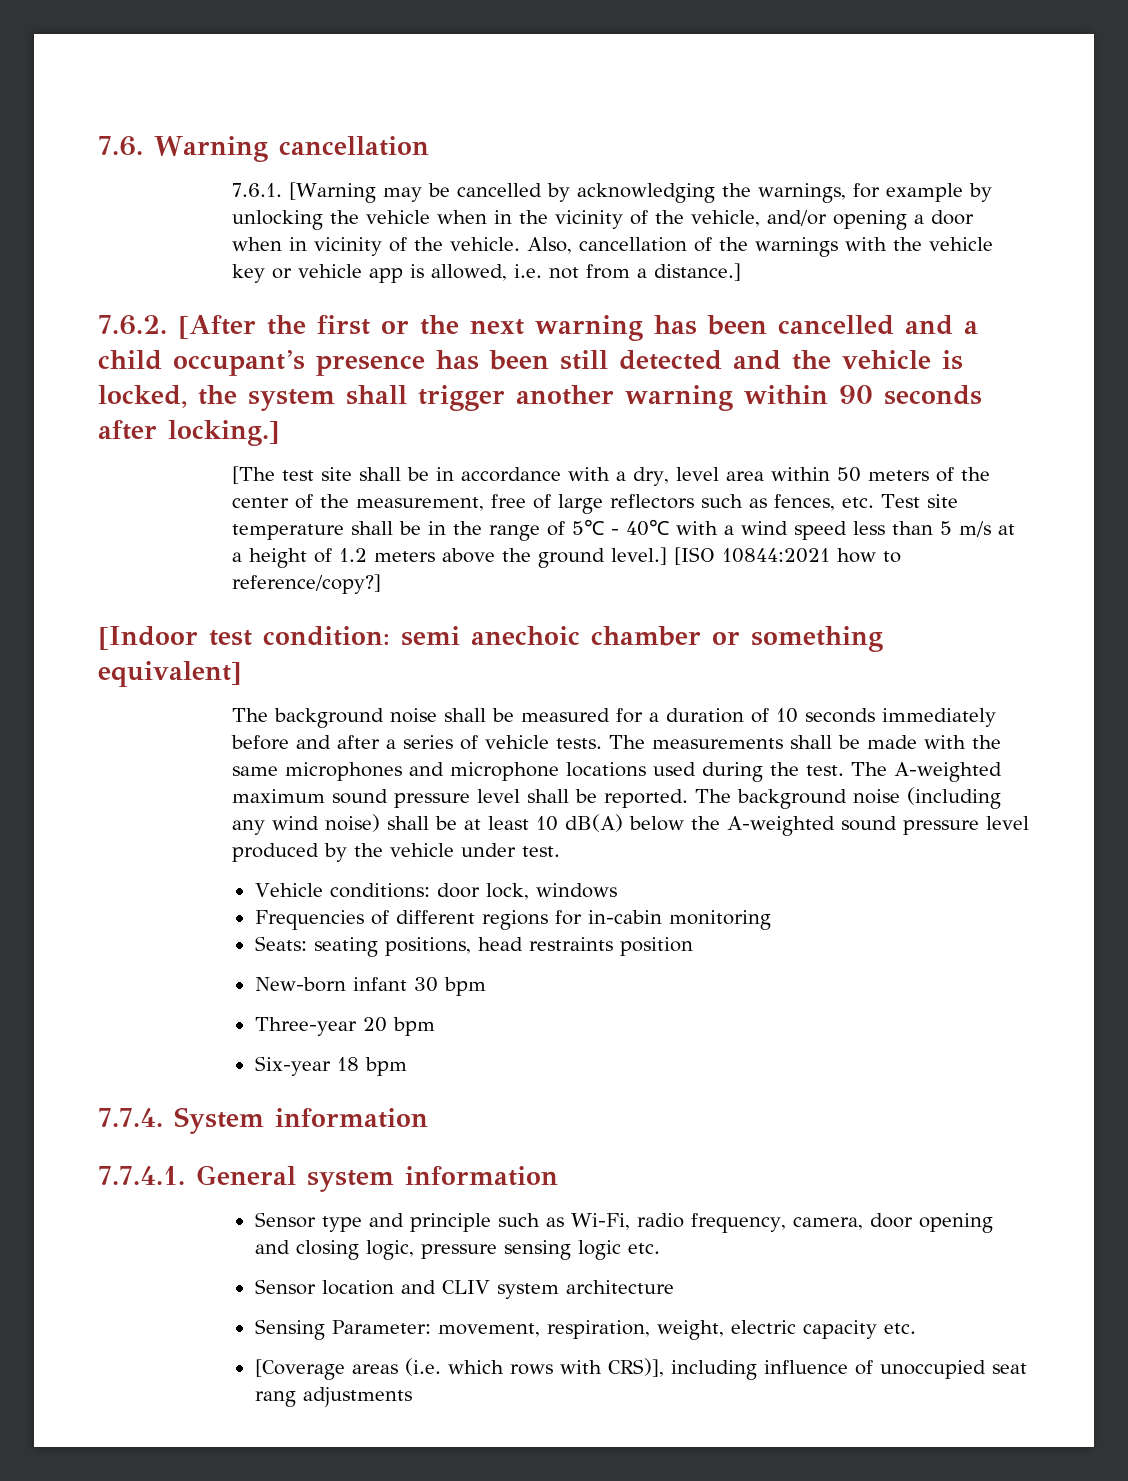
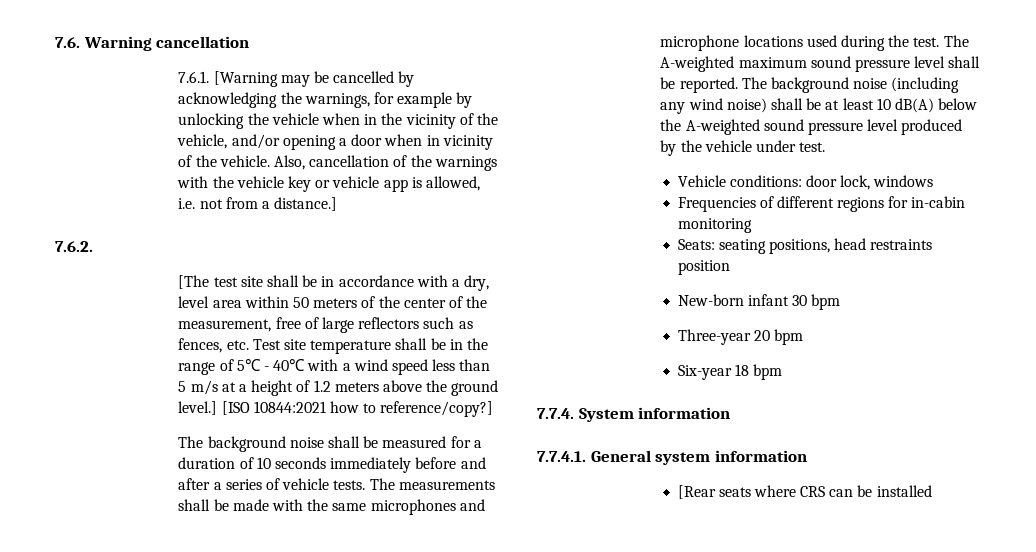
- 7.6.2. [After the first or the next warning has been cancelled and a child occupant’s presence has been still detected and the vehicle is locked, the system shall trigger another warning within 90 seconds after locking.]
+ 7.6.2.
- [Indoor test condition: semi anechoic chamber or something equivalent]
- Sensor type and principle such as Wi-Fi, radio frequency, camera, door opening and closing logic, pressure sensing logic etc.
- Sensor location and CLIV system architecture
- Sensing Parameter: movement, respiration, weight, electric capacity etc.
- [Coverage areas (i.e. which rows with CRS)], including influence of unoccupied seat rang adjustments
+ [Rear seats where CRS can be installed

